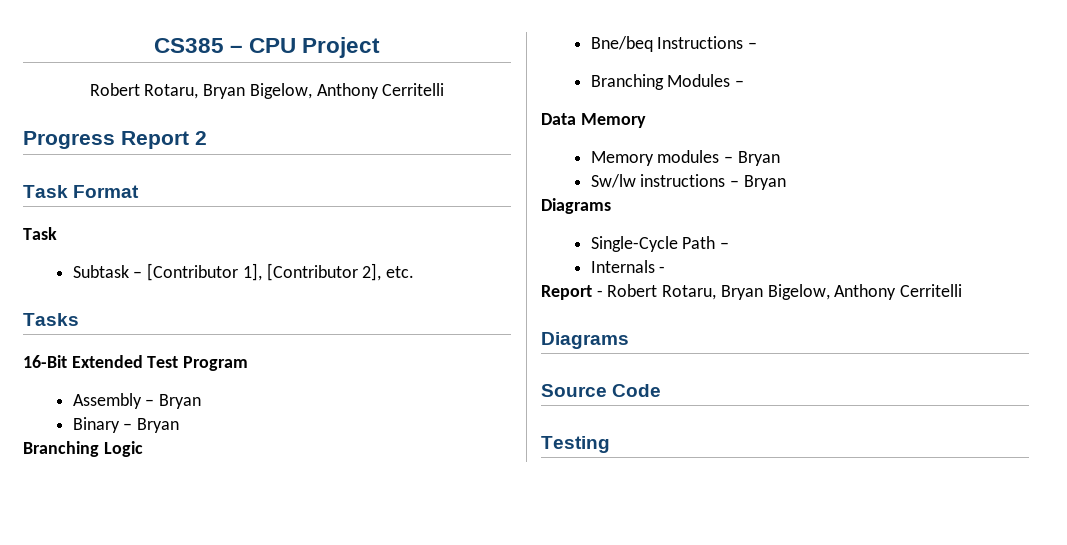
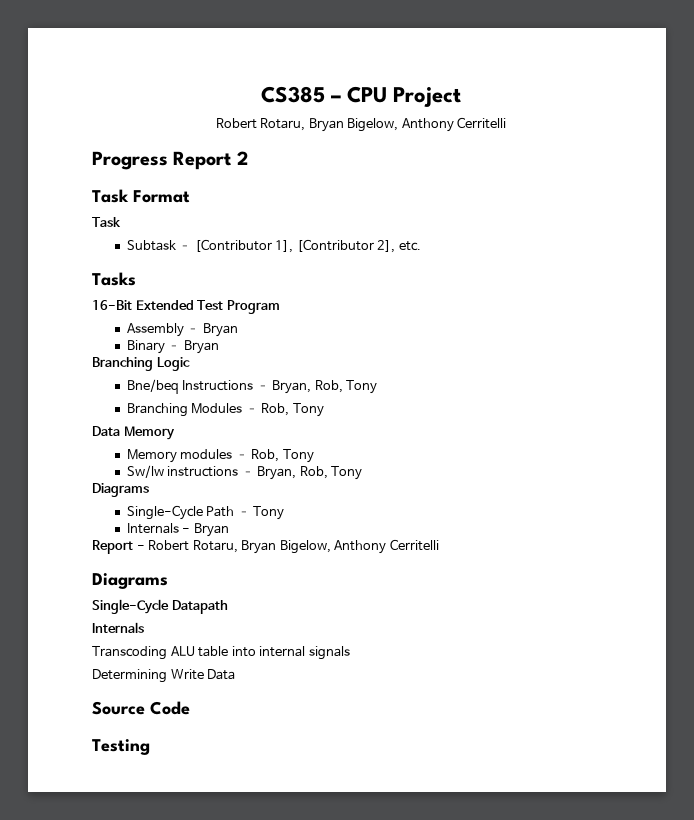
- Bne/beq Instructions –
+ Bne/beq Instructions – Bryan, Rob, Tony
- Branching Modules –
+ Branching Modules – Rob, Tony
- Memory modules – Bryan
+ Memory modules – Rob, Tony
- Sw/lw instructions – Bryan
+ Sw/lw instructions – Bryan, Rob, Tony
- Single-Cycle Path –
+ Single-Cycle Path – Tony
- Internals -
+ Internals - Bryan
+ Single-Cycle Datapath
+ Internals
+ Transcoding ALU table into internal signals
+ Determining Write Data

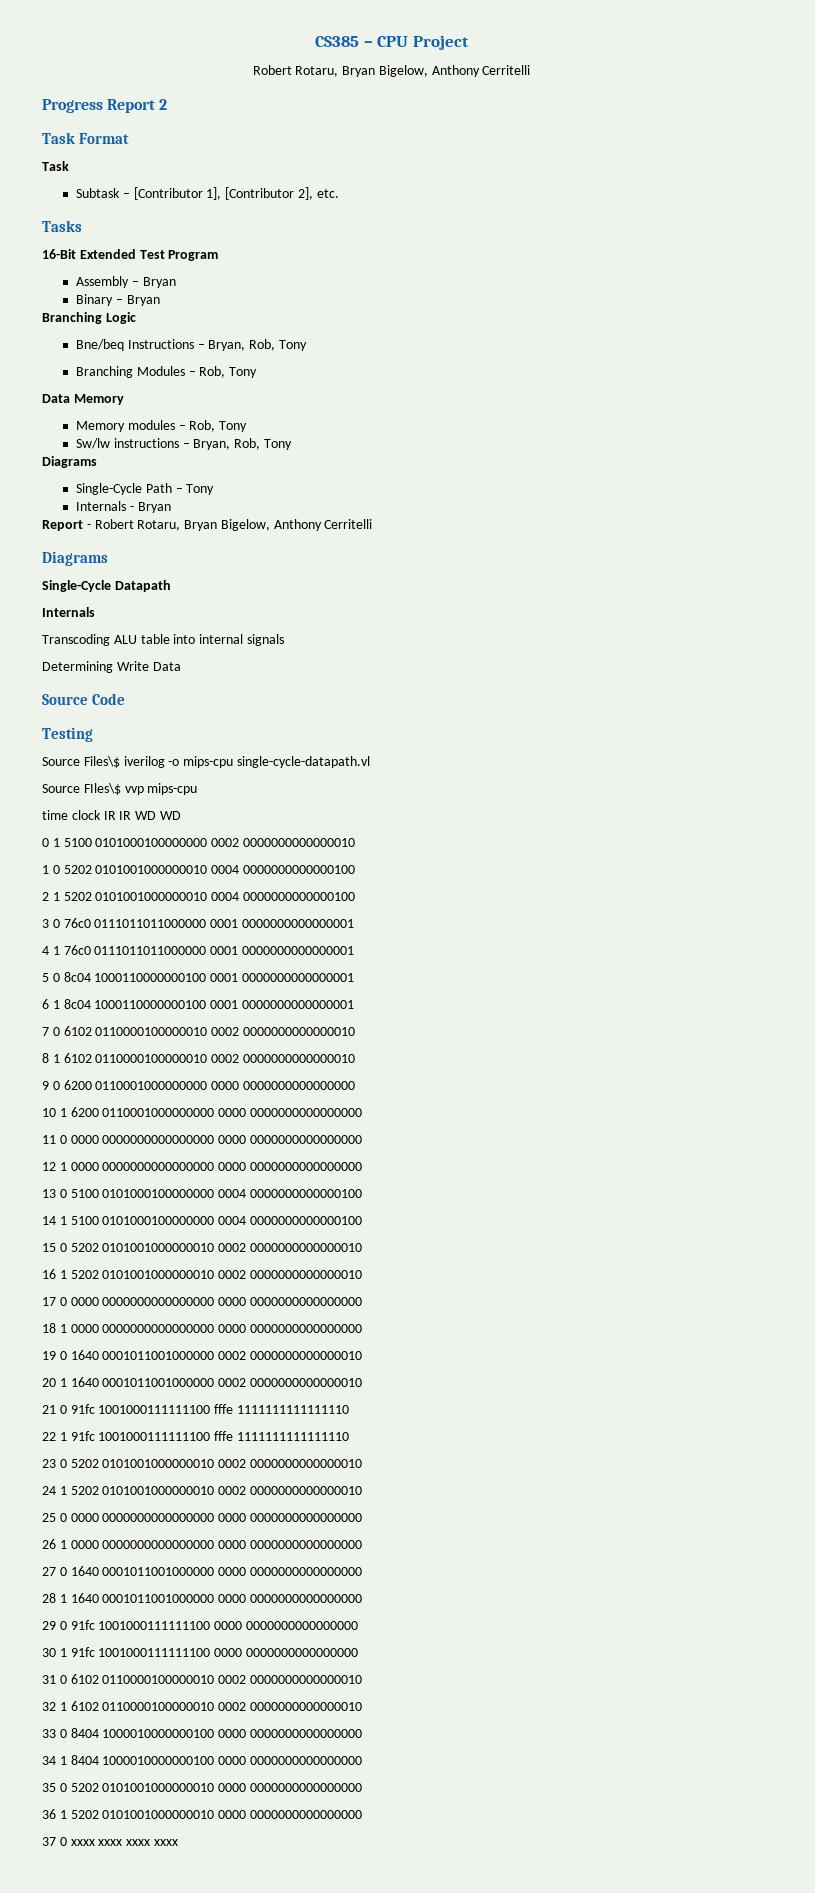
+ Source Files\$ iverilog -o mips-cpu single-cycle-datapath.vl
+ Source FIles\$ vvp mips-cpu
+ time clock IR IR WD WD
+ 0 1 5100 0101000100000000 0002 0000000000000010
+ 1 0 5202 0101001000000010 0004 0000000000000100
+ 2 1 5202 0101001000000010 0004 0000000000000100
+ 3 0 76c0 0111011011000000 0001 0000000000000001
+ 4 1 76c0 0111011011000000 0001 0000000000000001
+ 5 0 8c04 1000110000000100 0001 0000000000000001
+ 6 1 8c04 1000110000000100 0001 0000000000000001
+ 7 0 6102 0110000100000010 0002 0000000000000010
+ 8 1 6102 0110000100000010 0002 0000000000000010
+ 9 0 6200 0110001000000000 0000 0000000000000000
+ 10 1 6200 0110001000000000 0000 0000000000000000
+ 11 0 0000 0000000000000000 0000 0000000000000000
+ 12 1 0000 0000000000000000 0000 0000000000000000
+ 13 0 5100 0101000100000000 0004 0000000000000100
+ 14 1 5100 0101000100000000 0004 0000000000000100
+ 15 0 5202 0101001000000010 0002 0000000000000010
+ 16 1 5202 0101001000000010 0002 0000000000000010
+ 17 0 0000 0000000000000000 0000 0000000000000000
+ 18 1 0000 0000000000000000 0000 0000000000000000
+ 19 0 1640 0001011001000000 0002 0000000000000010
+ 20 1 1640 0001011001000000 0002 0000000000000010
+ 21 0 91fc 1001000111111100 fffe 1111111111111110
+ 22 1 91fc 1001000111111100 fffe 1111111111111110
+ 23 0 5202 0101001000000010 0002 0000000000000010
+ 24 1 5202 0101001000000010 0002 0000000000000010
+ 25 0 0000 0000000000000000 0000 0000000000000000
+ 26 1 0000 0000000000000000 0000 0000000000000000
+ 27 0 1640 0001011001000000 0000 0000000000000000
+ 28 1 1640 0001011001000000 0000 0000000000000000
+ 29 0 91fc 1001000111111100 0000 0000000000000000
+ 30 1 91fc 1001000111111100 0000 0000000000000000
+ 31 0 6102 0110000100000010 0002 0000000000000010
+ 32 1 6102 0110000100000010 0002 0000000000000010
+ 33 0 8404 1000010000000100 0000 0000000000000000
+ 34 1 8404 1000010000000100 0000 0000000000000000
+ 35 0 5202 0101001000000010 0000 0000000000000000
+ 36 1 5202 0101001000000010 0000 0000000000000000
+ 37 0 xxxx xxxx xxxx xxxx

